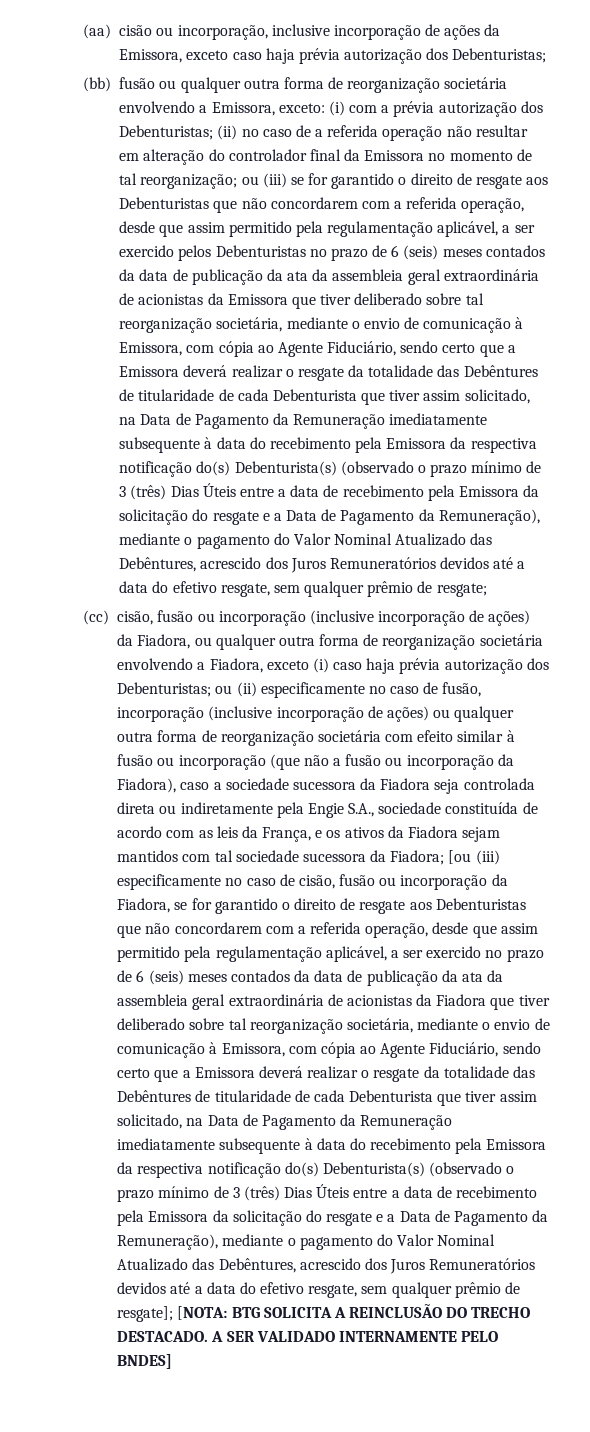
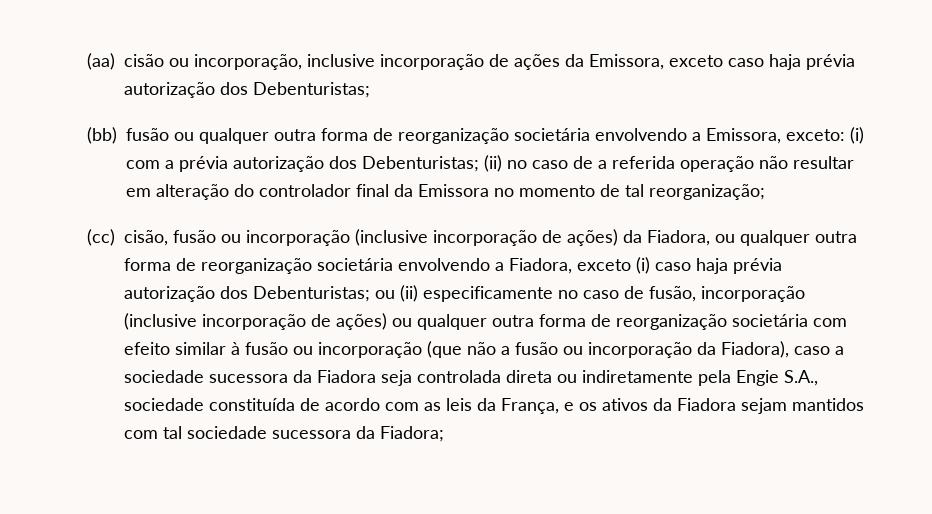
- (bb) fusão ou qualquer outra forma de reorganização societária envolvendo a Emissora, exceto: (i) com a prévia autorização dos Debenturistas; (ii) no caso de a referida operação não resultar em alteração do controlador final da Emissora no momento de tal reorganização; ou (iii) se for garantido o direito de resgate aos Debenturistas que não concordarem com a referida operação, desde que assim permitido pela regulamentação aplicável, a ser exercido pelos Debenturistas no prazo de 6 (seis) meses contados da data de publicação da ata da assembleia geral extraordinária de acionistas da Emissora que tiver deliberado sobre tal reorganização societária, mediante o envio de comunicação à Emissora, com cópia ao Agente Fiduciário, sendo certo que a Emissora deverá realizar o resgate da totalidade das Debêntures de titularidade de cada Debenturista que tiver assim solicitado, na Data de Pagamento da Remuneração imediatamente subsequente à data do recebimento pela Emissora da respectiva notificação do(s) Debenturista(s) (observado o prazo mínimo de 3 (três) Dias Úteis entre a data de recebimento pela Emissora da solicitação do resgate e a Data de Pagamento da Remuneração), mediante o pagamento do Valor Nominal Atualizado das Debêntures, acrescido dos Juros Remuneratórios devidos até a data do efetivo resgate, sem qualquer prêmio de resgate;
+ (bb) fusão ou qualquer outra forma de reorganização societária envolvendo a Emissora, exceto: (i) com a prévia autorização dos Debenturistas; (ii) no caso de a referida operação não resultar em alteração do controlador final da Emissora no momento de tal reorganização;
- [ou (iii) especificamente no caso de cisão, fusão ou incorporação da Fiadora, se for garantido o direito de resgate aos Debenturistas que não concordarem com a referida operação, desde que assim permitido pela regulamentação aplicável, a ser exercido no prazo de 6 (seis) meses contados da data de publicação da ata da assembleia geral extraordinária de acionistas da Fiadora que tiver deliberado sobre tal reorganização societária, mediante o envio de comunicação à Emissora, com cópia ao Agente Fiduciário, sendo certo que a Emissora deverá realizar o resgate da totalidade das Debêntures de titularidade de cada Debenturista que tiver assim solicitado, na Data de Pagamento da Remuneração imediatamente subsequente à data do recebimento pela Emissora da respectiva notificação do(s) Debenturista(s) (observado o prazo mínimo de 3 (três) Dias Úteis entre a data de recebimento pela Emissora da solicitação do resgate e a Data de Pagamento da Remuneração), mediante o pagamento do Valor Nominal Atualizado das Debêntures, acrescido dos Juros Remuneratórios devidos até a data do efetivo resgate, sem qualquer prêmio de resgate]; [NOTA: BTG SOLICITA A REINCLUSÃO DO TRECHO DESTACADO. A SER VALIDADO INTERNAMENTE PELO BNDES]

